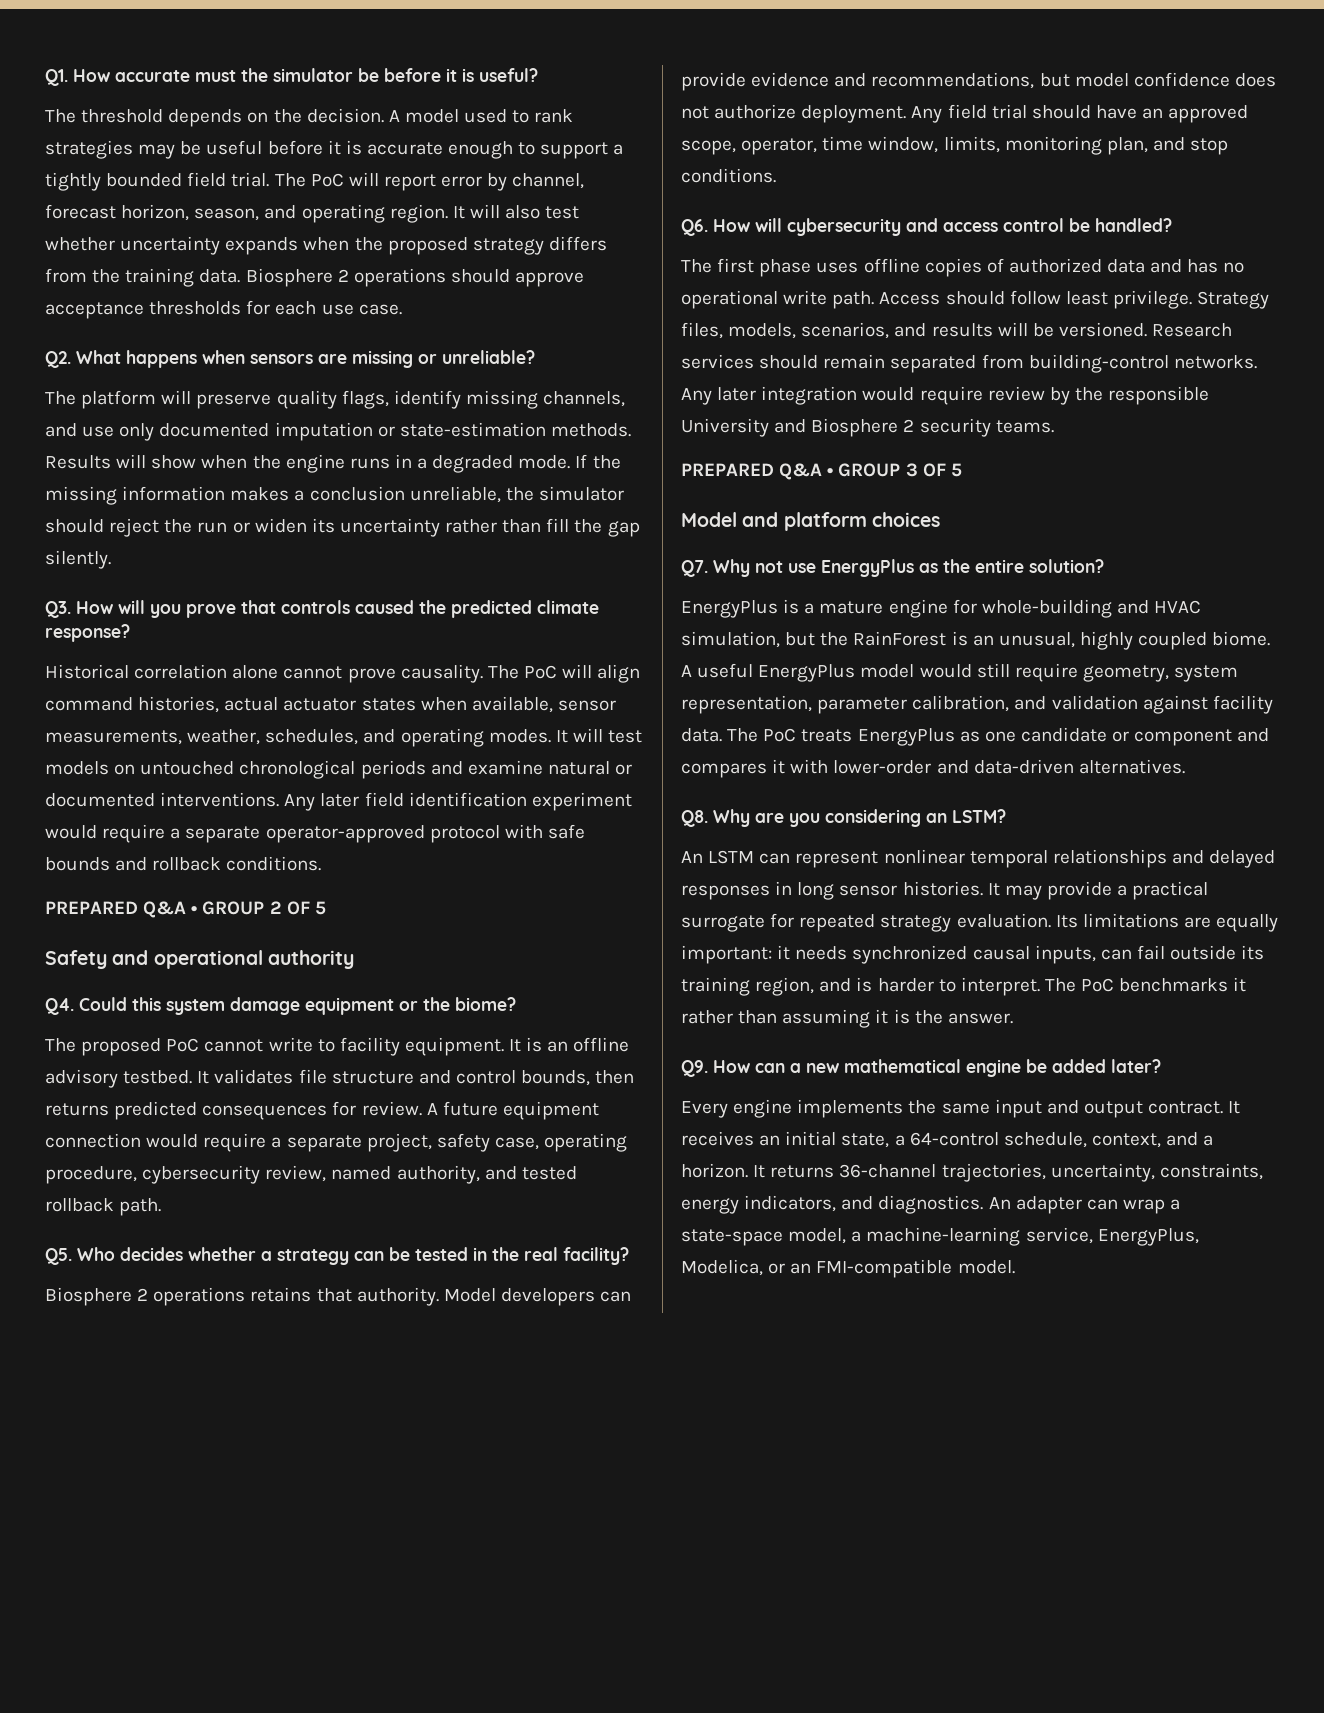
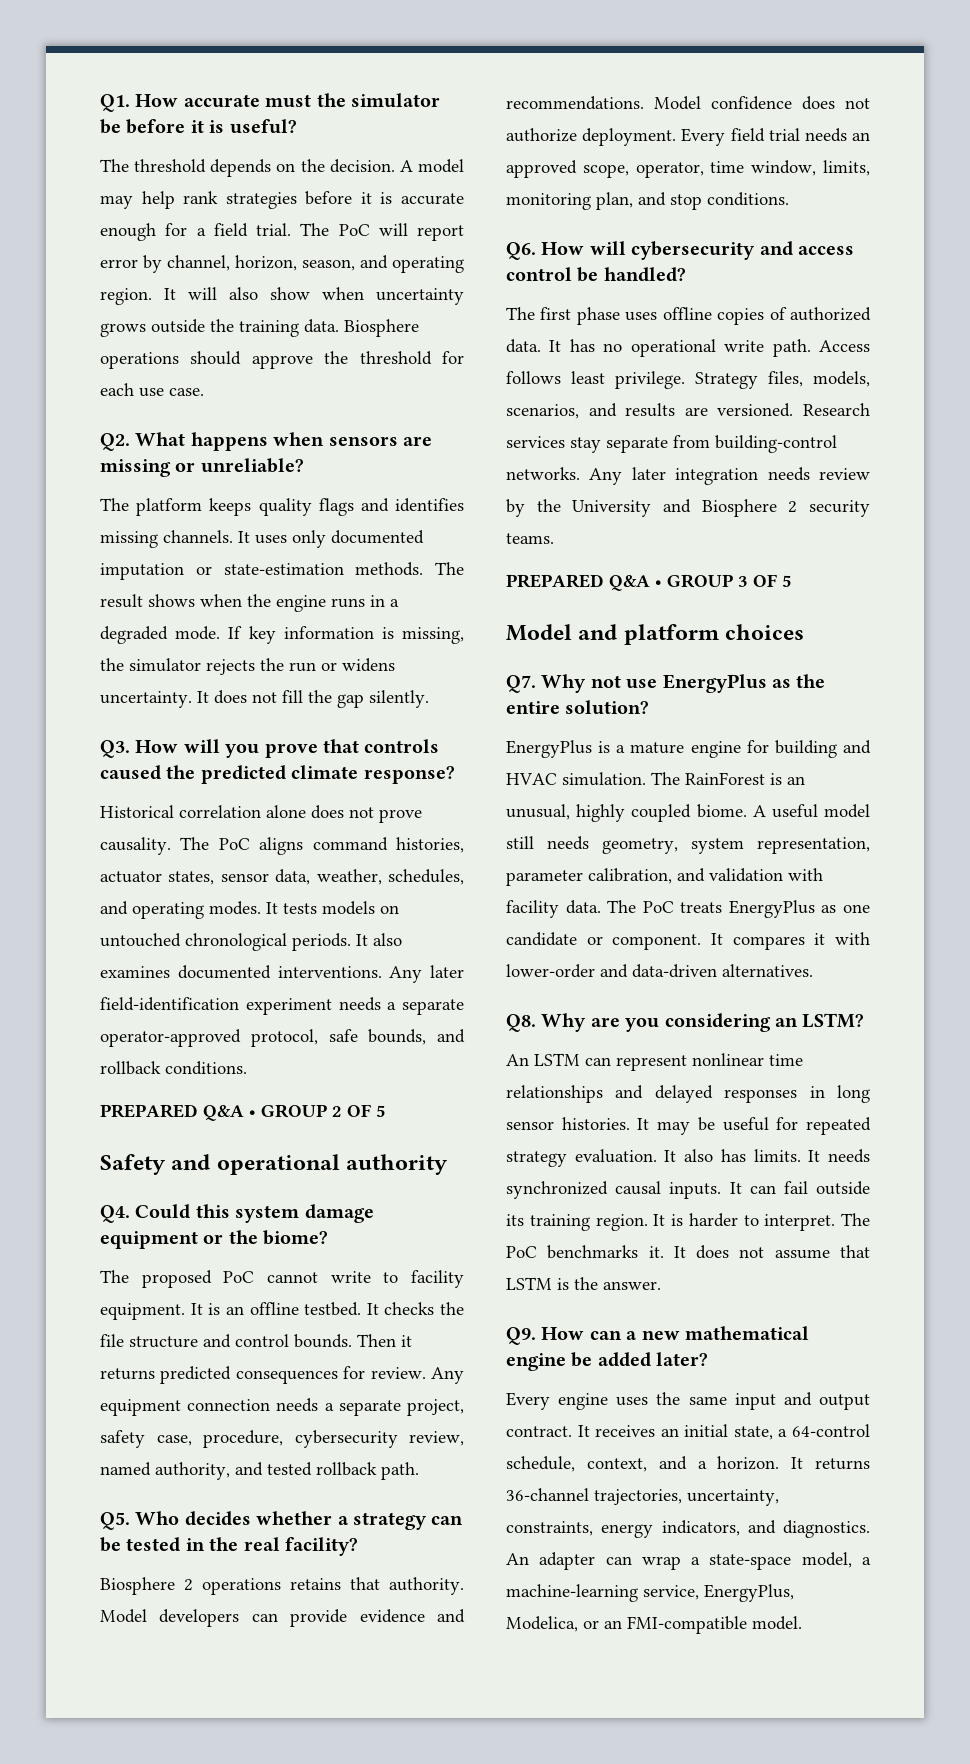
- A model used to rank strategies may be useful before it is accurate enough to support a tightly bounded field trial.
+ A model may help rank strategies before it is accurate enough for a field trial.
- The PoC will report error by channel, forecast horizon, season, and operating region.
+ The PoC will report error by channel, horizon, season, and operating region.
- It will also test whether uncertainty expands when the proposed strategy differs from the training data.
+ It will also show when uncertainty grows outside the training data.
- Biosphere 2 operations should approve acceptance thresholds for each use case.
+ Biosphere operations should approve the threshold for each use case.
- The platform will preserve quality flags, identify missing channels, and use only documented imputation or state-estimation methods.
+ The platform keeps quality flags and identifies missing channels. It uses only documented imputation or state-estimation methods.
- Results will show when the engine runs in a degraded mode.
+ The result shows when the engine runs in a degraded mode.
- If the missing information makes a conclusion unreliable, the simulator should reject the run or widen its uncertainty rather than fill the gap silently.
+ If key information is missing, the simulator rejects the run or widens uncertainty. It does not fill the gap silently.
- Historical correlation alone cannot prove causality.
+ Historical correlation alone does not prove causality.
- The PoC will align command histories, actual actuator states when available, sensor measurements, weather, schedules, and operating modes.
+ The PoC aligns command histories, actuator states, sensor data, weather, schedules, and operating modes.
- It will test models on untouched chronological periods and examine natural or documented interventions. Any later field identification experiment would require a separate operator-approved protocol with safe bounds and rollback conditions.
+ It tests models on untouched chronological periods. It also examines documented interventions. Any later field-identification experiment needs a separate operator-approved protocol, safe bounds, and rollback conditions.
- It is an offline advisory testbed.
+ It is an offline testbed.
- It validates file structure and control bounds, then returns predicted consequences for review.
+ It checks the file structure and control bounds. Then it returns predicted consequences for review.
- A future equipment connection would require a separate project, safety case, operating procedure, cybersecurity review, named authority, and tested rollback path.
+ Any equipment connection needs a separate project, safety case, procedure, cybersecurity review, named authority, and tested rollback path.
- Model developers can provide evidence and recommendations, but model confidence does not authorize deployment.
+ Model developers can provide evidence and recommendations. Model confidence does not authorize deployment.
- Any field trial should have an approved scope, operator, time window, limits, monitoring plan, and stop conditions.
+ Every field trial needs an approved scope, operator, time window, limits, monitoring plan, and stop conditions.
- The first phase uses offline copies of authorized data and has no operational write path.
+ The first phase uses offline copies of authorized data. It has no operational write path.
- Access should follow least privilege.
+ Access follows least privilege.
- Strategy files, models, scenarios, and results will be versioned.
+ Strategy files, models, scenarios, and results are versioned.
- Research services should remain separated from building-control networks.
+ Research services stay separate from building-control networks.
- Any later integration would require review by the responsible University and Biosphere 2 security teams.
+ Any later integration needs review by the University and Biosphere 2 security teams.
- EnergyPlus is a mature engine for whole-building and HVAC simulation, but the RainForest is an unusual, highly coupled biome.
+ EnergyPlus is a mature engine for building and HVAC simulation. The RainForest is an unusual, highly coupled biome.
- A useful EnergyPlus model would still require geometry, system representation, parameter calibration, and validation against facility data.
+ A useful model still needs geometry, system representation, parameter calibration, and validation with facility data.
- The PoC treats EnergyPlus as one candidate or component and compares it with lower-order and data-driven alternatives.
+ The PoC treats EnergyPlus as one candidate or component. It compares it with lower-order and data-driven alternatives.
- An LSTM can represent nonlinear temporal relationships and delayed responses in long sensor histories.
+ An LSTM can represent nonlinear time relationships and delayed responses in long sensor histories.
- It may provide a practical surrogate for repeated strategy evaluation. Its limitations are equally important: it needs synchronized causal inputs, can fail outside its training region, and is harder to interpret.
+ It may be useful for repeated strategy evaluation. It also has limits. It needs synchronized causal inputs. It can fail outside its training region. It is harder to interpret.
- The PoC benchmarks it rather than assuming it is the answer.
+ The PoC benchmarks it. It does not assume that LSTM is the answer.
- Every engine implements the same input and output contract.
+ Every engine uses the same input and output contract.

